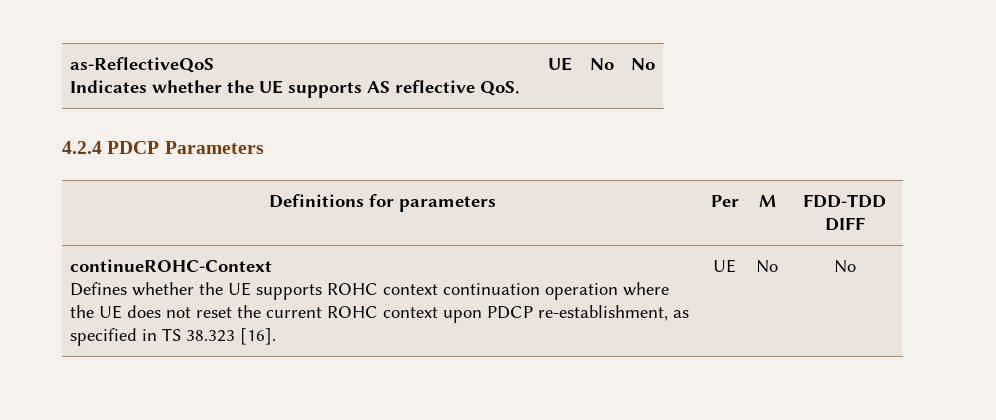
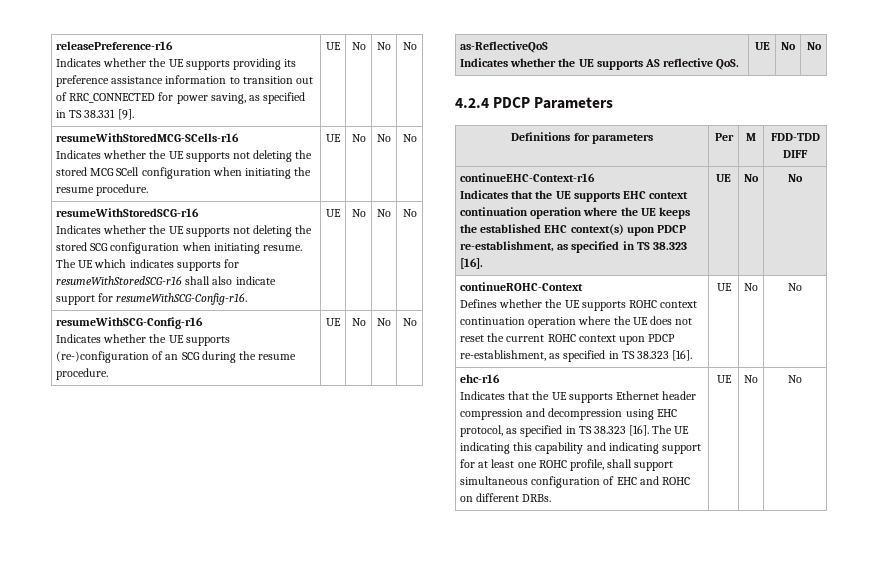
+ releasePreference-r16
+ Indicates whether the UE supports providing its preference assistance information to transition out of RRC_CONNECTED for power saving, as specified in TS 38.331 [9]. | UE | No | No | No
+ resumeWithStoredMCG-SCells-r16
+ Indicates whether the UE supports not deleting the stored MCG SCell configuration when initiating the resume procedure. | UE | No | No | No
+ resumeWithStoredSCG-r16
+ Indicates whether the UE supports not deleting the stored SCG configuration when initiating resume. The UE which indicates supports for resumeWithStoredSCG-r16 shall also indicate support for resumeWithSCG-Config-r16. | UE | No | No | No
+ resumeWithSCG-Config-r16
+ Indicates whether the UE supports (re-)configuration of an SCG during the resume procedure. | UE | No | No | No
+ continueEHC-Context-r16
+ Indicates that the UE supports EHC context continuation operation where the UE keeps the established EHC context(s) upon PDCP re-establishment, as specified in TS 38.323 [16]. | UE | No | No
+ ehc-r16
+ Indicates that the UE supports Ethernet header compression and decompression using EHC protocol, as specified in TS 38.323 [16]. The UE indicating this capability and indicating support for at least one ROHC profile, shall support simultaneous configuration of EHC and ROHC on different DRBs. | UE | No | No

